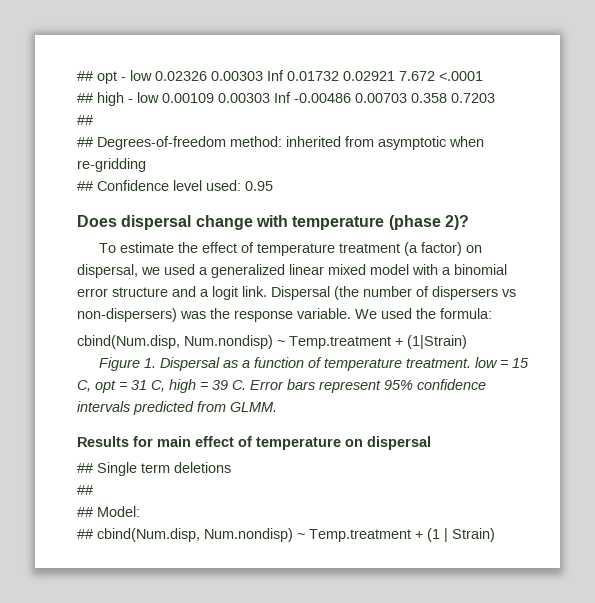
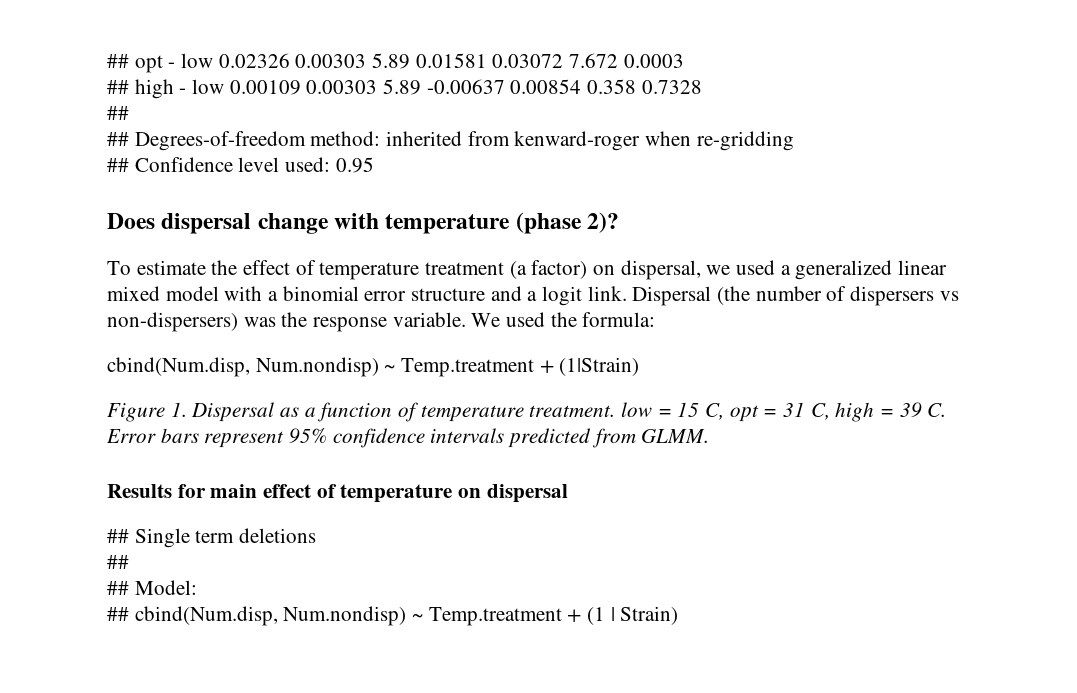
- ## opt - low 0.02326 0.00303 Inf 0.01732 0.02921 7.672 <.0001
+ ## opt - low 0.02326 0.00303 5.89 0.01581 0.03072 7.672 0.0003
- ## high - low 0.00109 0.00303 Inf -0.00486 0.00703 0.358 0.7203
+ ## high - low 0.00109 0.00303 5.89 -0.00637 0.00854 0.358 0.7328
- ## Degrees-of-freedom method: inherited from asymptotic when re-gridding
+ ## Degrees-of-freedom method: inherited from kenward-roger when re-gridding

